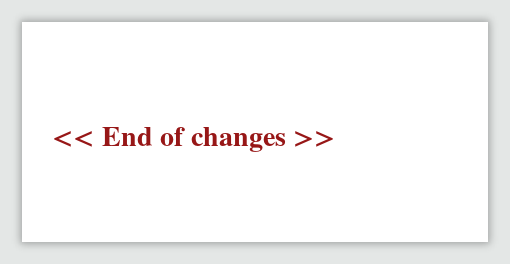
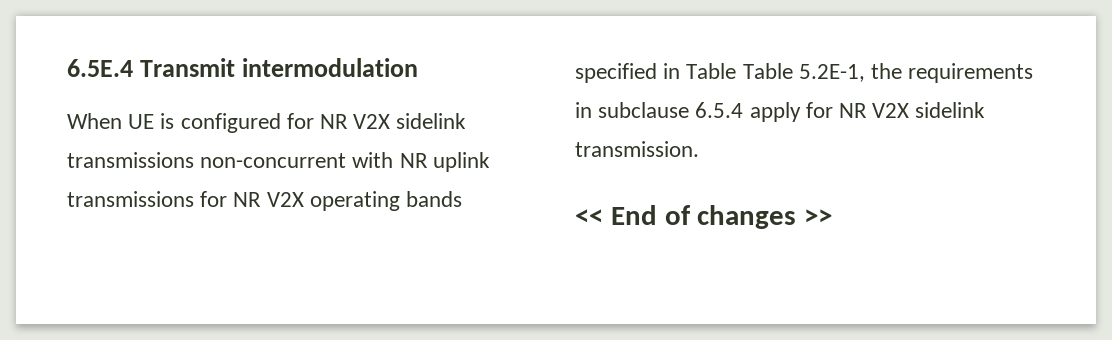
+ 6.5E.4 Transmit intermodulation
+ When UE is configured for NR V2X sidelink transmissions non-concurrent with NR uplink transmissions for NR V2X operating bands specified in Table Table 5.2E-1, the requirements in subclause 6.5.4 apply for NR V2X sidelink transmission.

